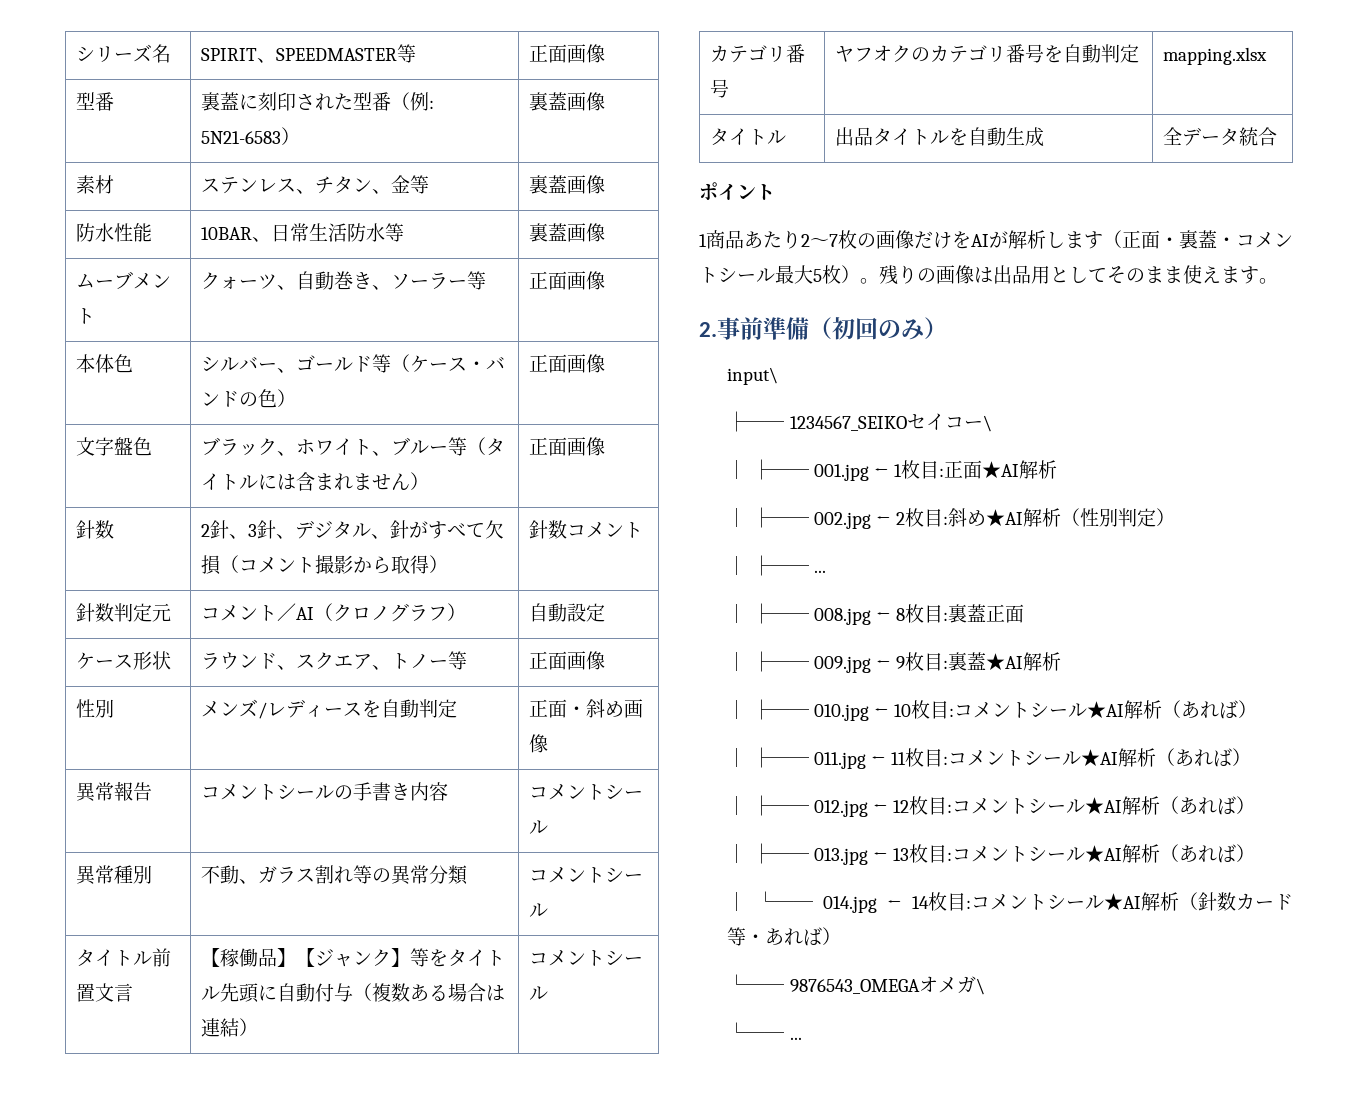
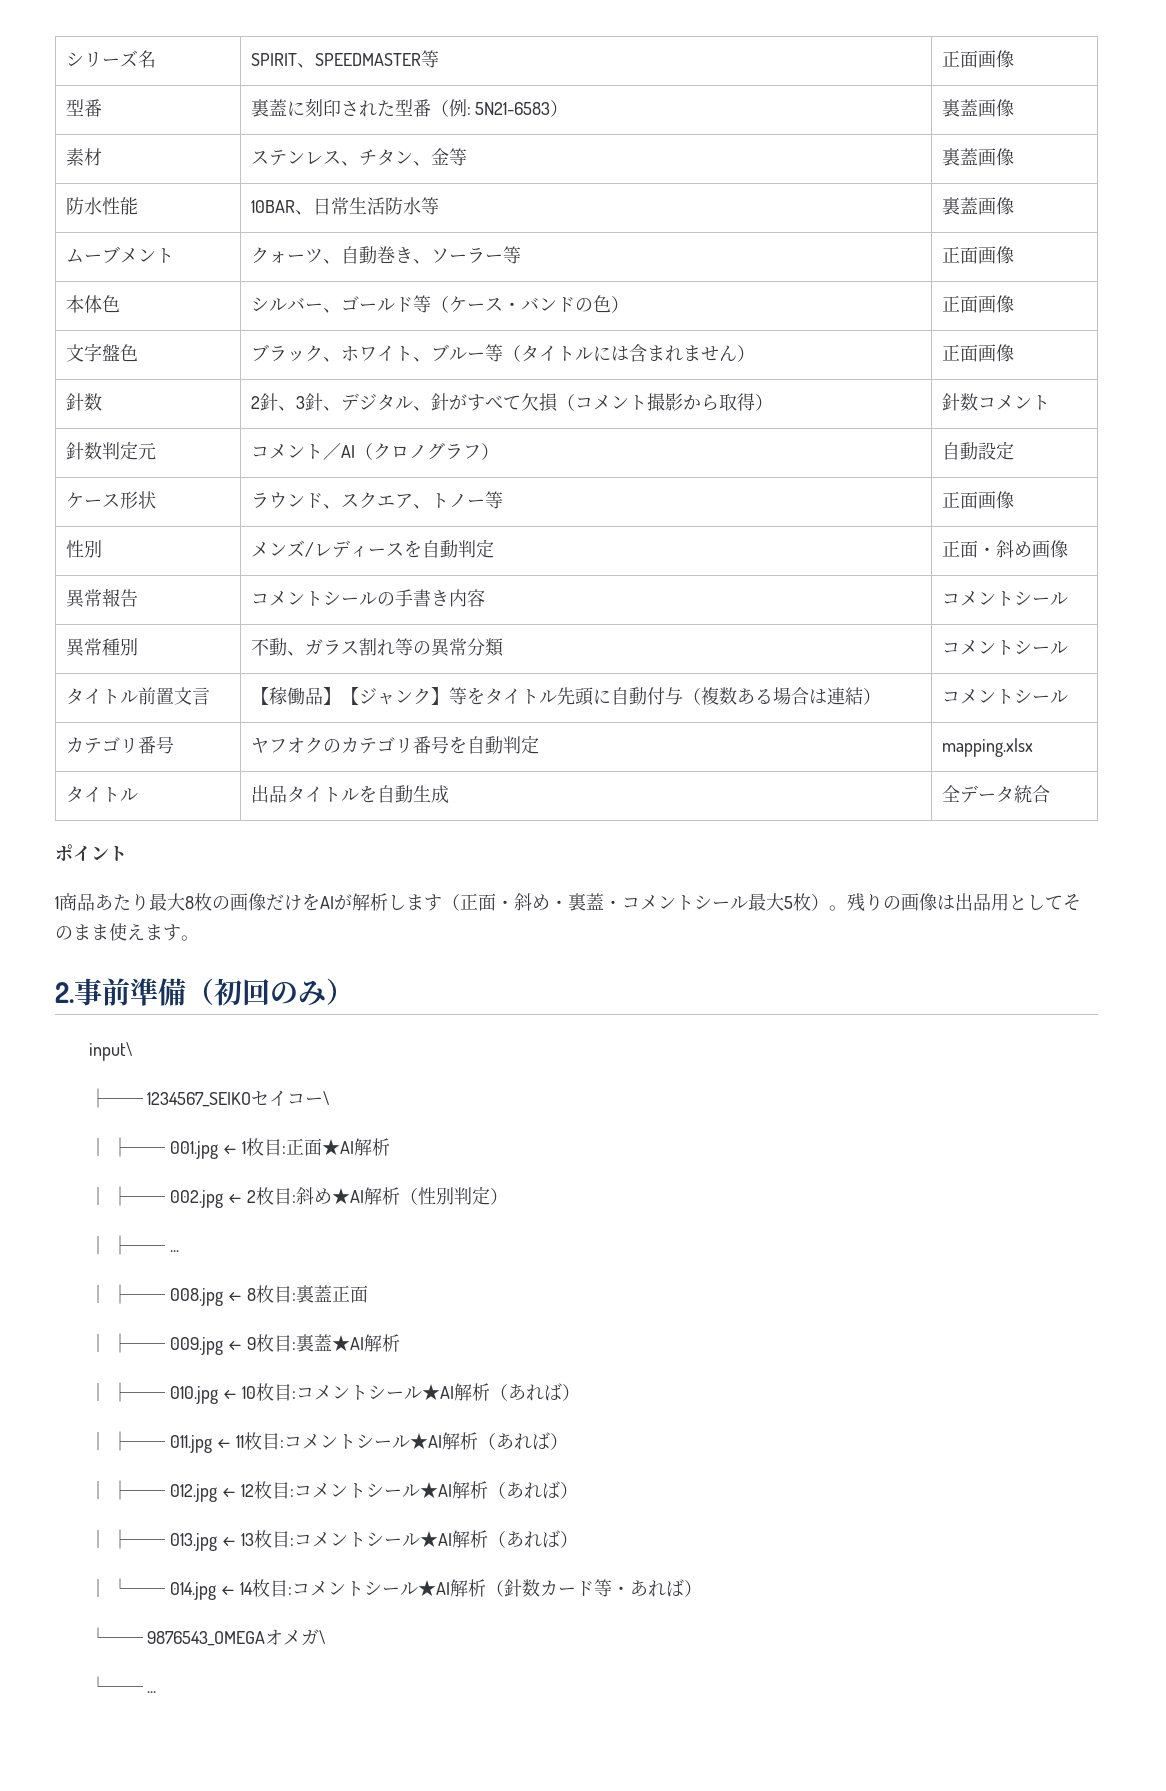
- 1商品あたり2〜7枚の画像だけをAIが解析します（正面・裏蓋・コメントシール最大5枚）。
+ 1商品あたり最大8枚の画像だけをAIが解析します（正面・斜め・裏蓋・コメントシール最大5枚）。

